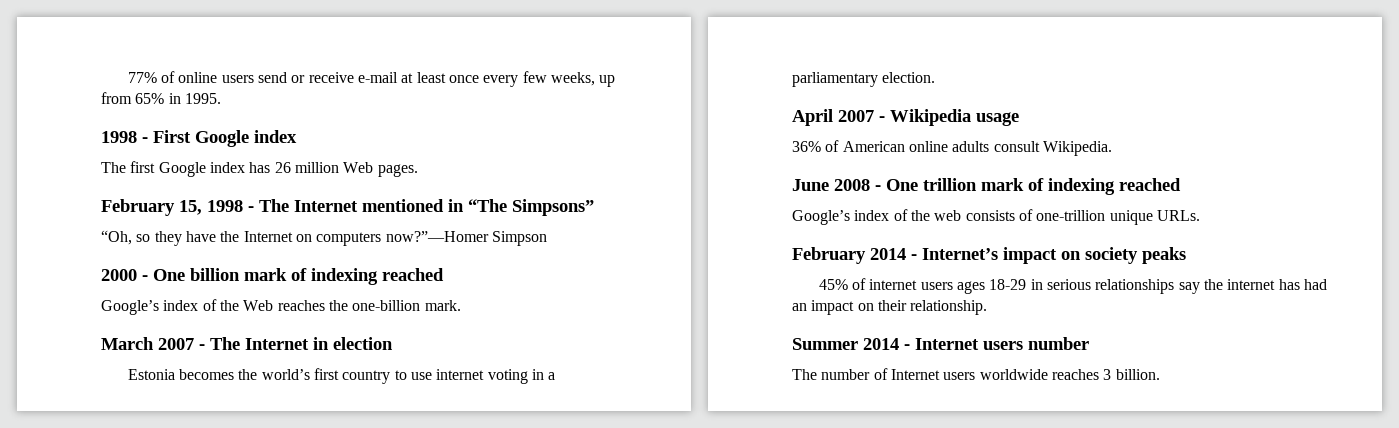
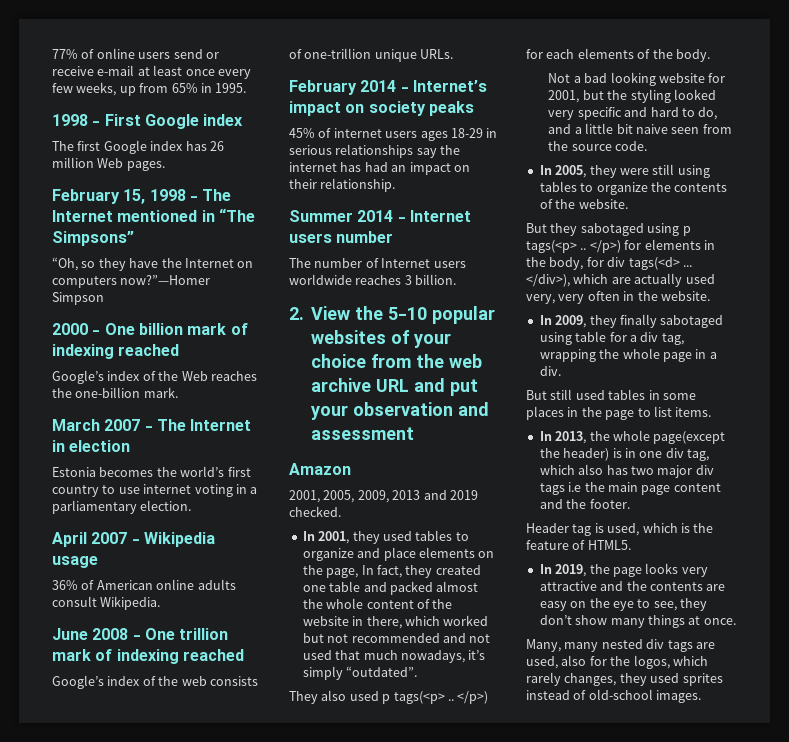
+ 2. View the 5-10 popular websites of your choice from the web archive URL and put your observation and assessment
+ Amazon
+ 2001, 2005, 2009, 2013 and 2019 checked.
+ In 2001, they used tables to organize and place elements on the page, In fact, they created one table and packed almost the whole content of the website in there, which worked but not recommended and not used that much nowadays, it’s simply “outdated”.
+ They also used p tags(<p> .. </p>) for each elements of the body.
+ Not a bad looking website for 2001, but the styling looked very specific and hard to do, and a little bit naive seen from the source code.
+ In 2005, they were still using tables to organize the contents of the website.
+ But they sabotaged using p tags(<p> .. </p>) for elements in the body, for div tags(<d> ... </div>), which are actually used very, very often in the website.
+ In 2009, they finally sabotaged using table for a div tag, wrapping the whole page in a div.
+ But still used tables in some places in the page to list items.
+ In 2013, the whole page(except the header) is in one div tag, which also has two major div tags i.e the main page content and the footer.
+ Header tag is used, which is the feature of HTML5.
+ In 2019, the page looks very attractive and the contents are easy on the eye to see, they don’t show many things at once.
+ Many, many nested div tags are used, also for the logos, which rarely changes, they used sprites instead of old-school images.

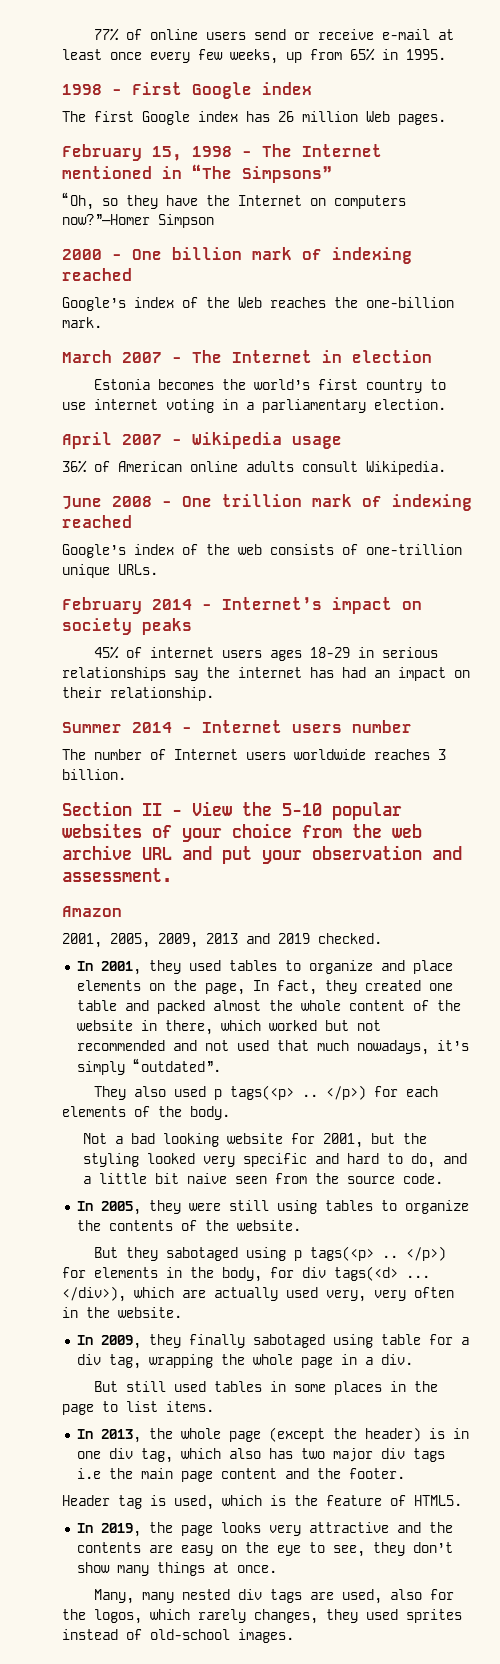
- 2. View the 5-10 popular websites of your choice from the web archive URL and put your observation and assessment
+ Section II - View the 5-10 popular websites of your choice from the web archive URL and put your observation and assessment.
- In 2013, the whole page(except the header) is in one div tag, which also has two major div tags i.e the main page content and the footer.
+ In 2013, the whole page (except the header) is in one div tag, which also has two major div tags i.e the main page content and the footer.

